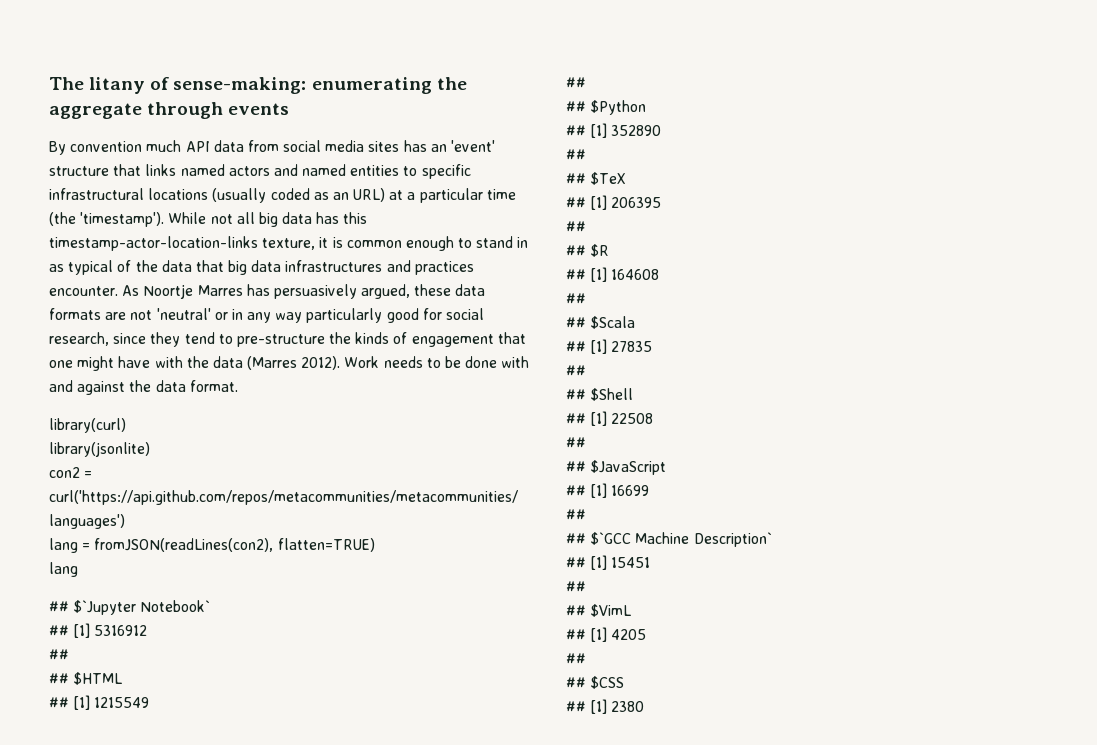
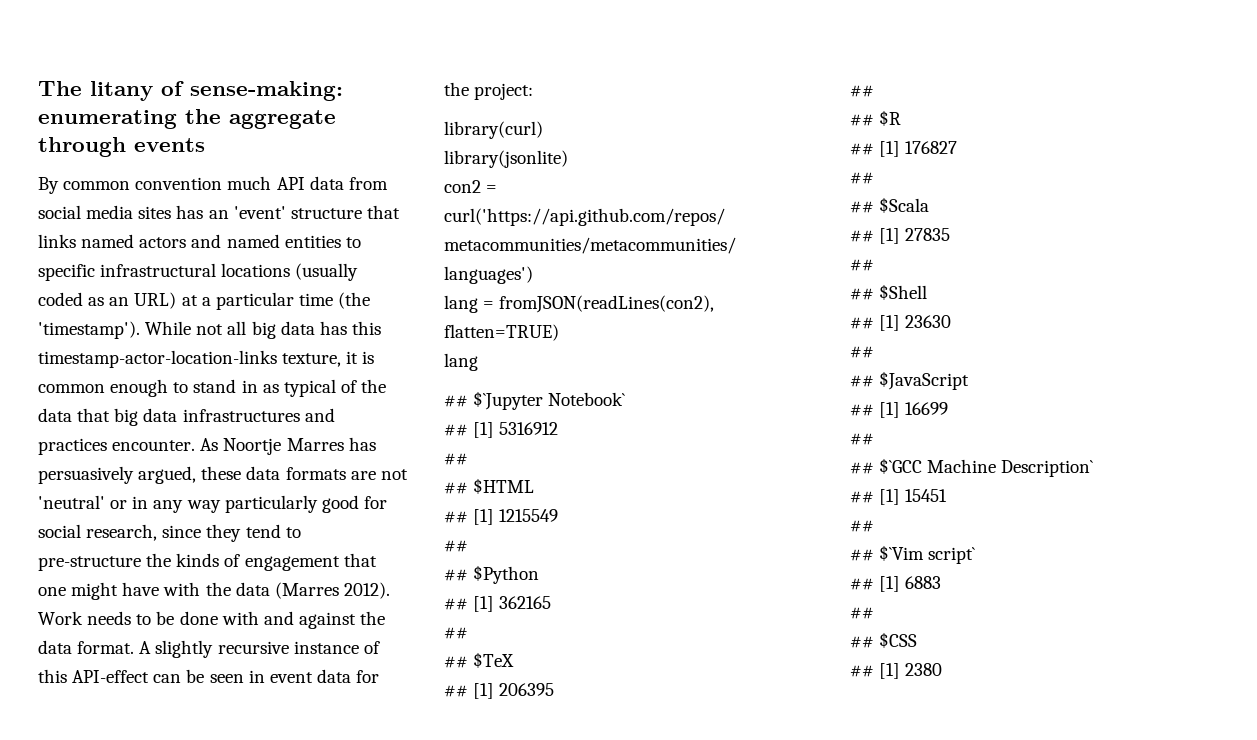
- By convention much API data from social media sites has an 'event' structure that links named actors and named entities to specific infrastructural locations (usually coded as an URL) at a particular time (the 'timestamp').
+ By common convention much API data from social media sites has an 'event' structure that links named actors and named entities to specific infrastructural locations (usually coded as an URL) at a particular time (the 'timestamp').
+ A slightly recursive instance of this API-effect can be seen in event data for the project:
- ## [1] 352890
+ ## [1] 362165
- ## [1] 164608
+ ## [1] 176827
- ## [1] 22508
+ ## [1] 23630
- ## $VimL
- ## [1] 4205
+ ## $`Vim script`
+ ## [1] 6883

